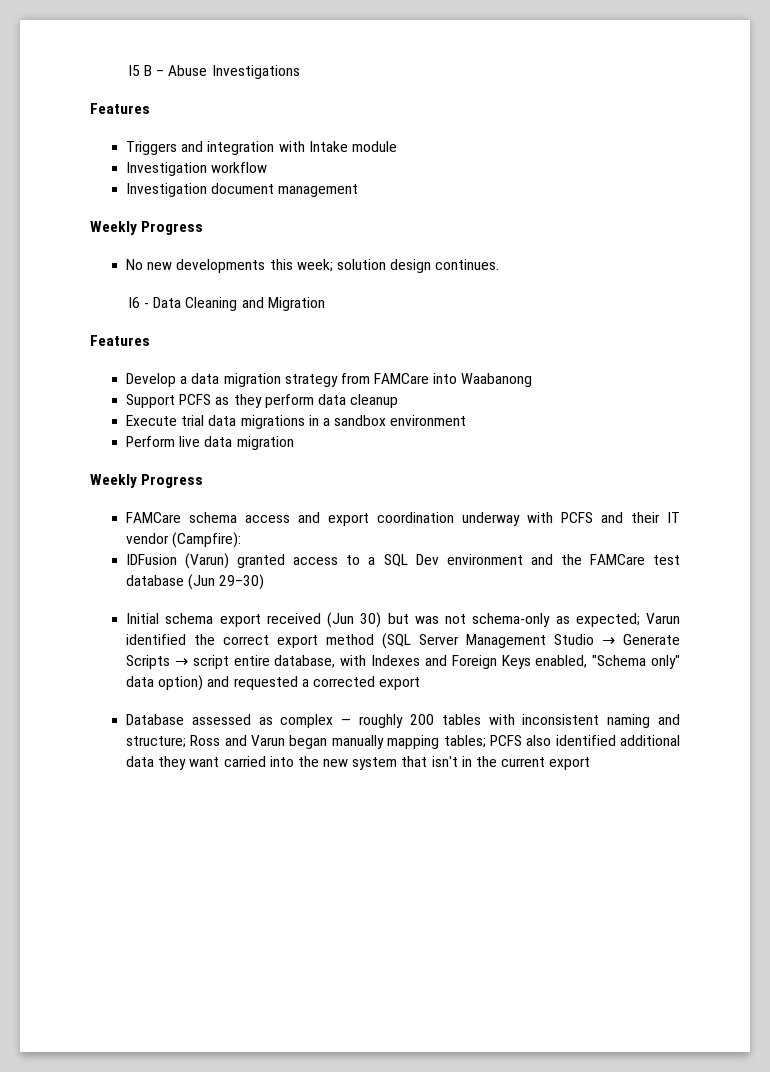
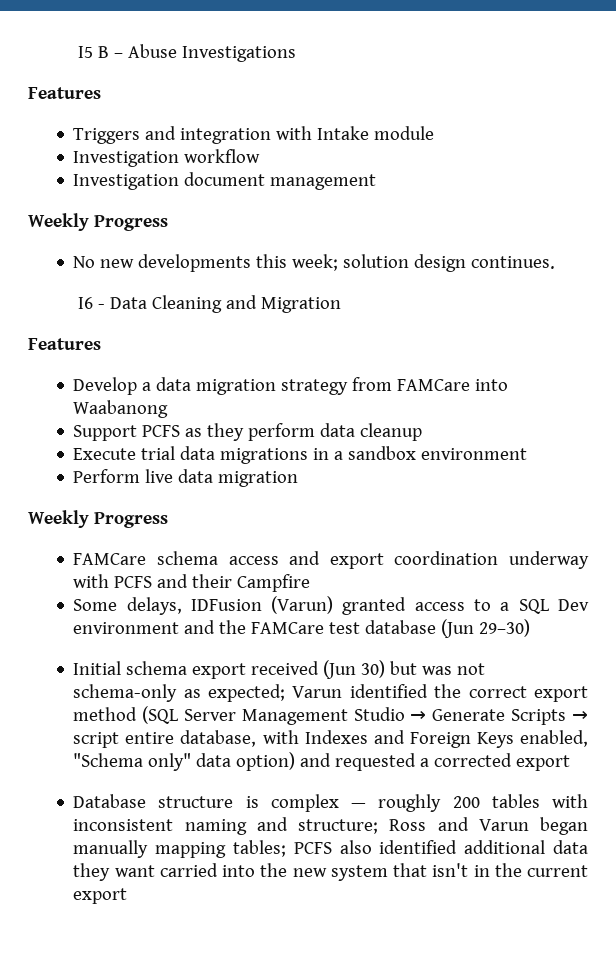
- FAMCare schema access and export coordination underway with PCFS and their IT vendor (Campfire):
- IDFusion (Varun) granted access to a SQL Dev environment and the FAMCare test database (Jun 29–30)
+ FAMCare schema access and export coordination underway with PCFS and their Campfire
+ Some delays, IDFusion (Varun) granted access to a SQL Dev environment and the FAMCare test database (Jun 29–30)
- Database assessed as complex — roughly 200 tables with inconsistent naming and structure; Ross and Varun began manually mapping tables; PCFS also identified additional data they want carried into the new system that isn't in the current export
+ Database structure is complex — roughly 200 tables with inconsistent naming and structure; Ross and Varun began manually mapping tables; PCFS also identified additional data they want carried into the new system that isn't in the current export

